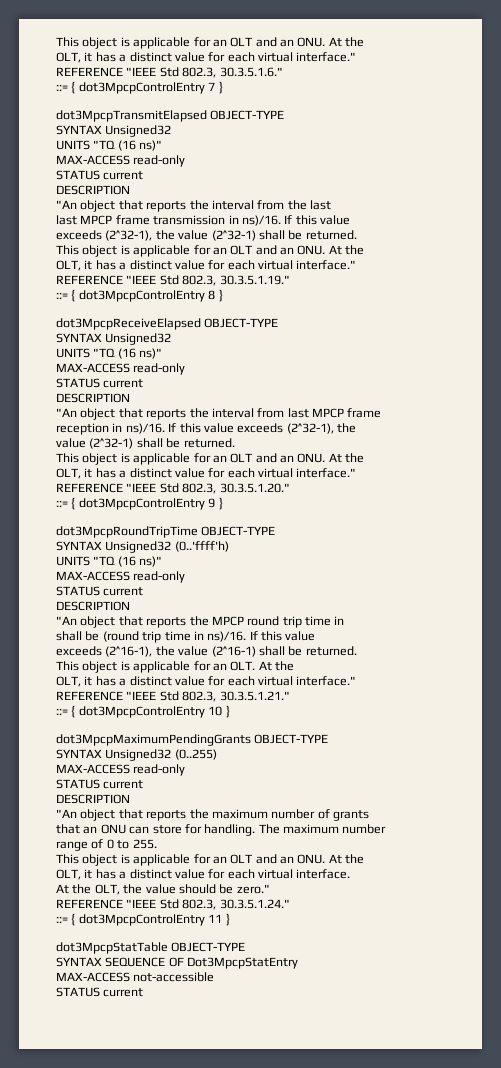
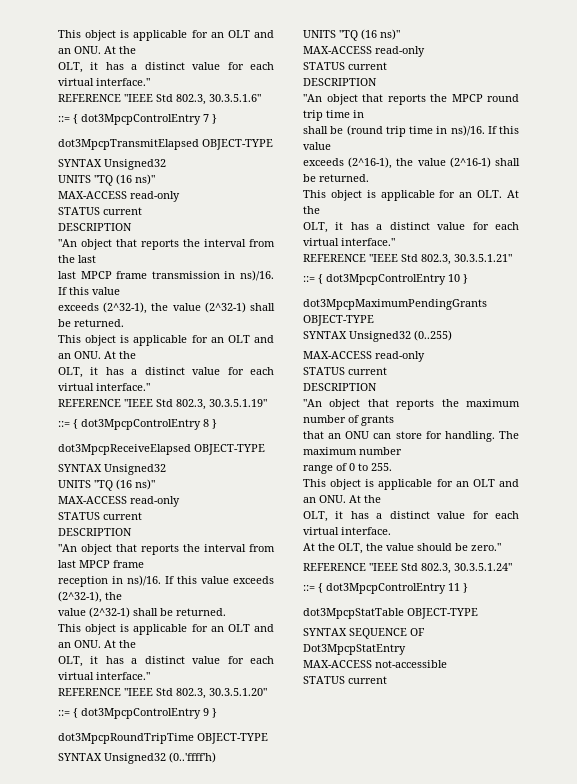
- REFERENCE "IEEE Std 802.3, 30.3.5.1.6."
+ REFERENCE "IEEE Std 802.3, 30.3.5.1.6"
- REFERENCE "IEEE Std 802.3, 30.3.5.1.19."
+ REFERENCE "IEEE Std 802.3, 30.3.5.1.19"
- REFERENCE "IEEE Std 802.3, 30.3.5.1.20."
+ REFERENCE "IEEE Std 802.3, 30.3.5.1.20"
- REFERENCE "IEEE Std 802.3, 30.3.5.1.21."
+ REFERENCE "IEEE Std 802.3, 30.3.5.1.21"
- REFERENCE "IEEE Std 802.3, 30.3.5.1.24."
+ REFERENCE "IEEE Std 802.3, 30.3.5.1.24"

